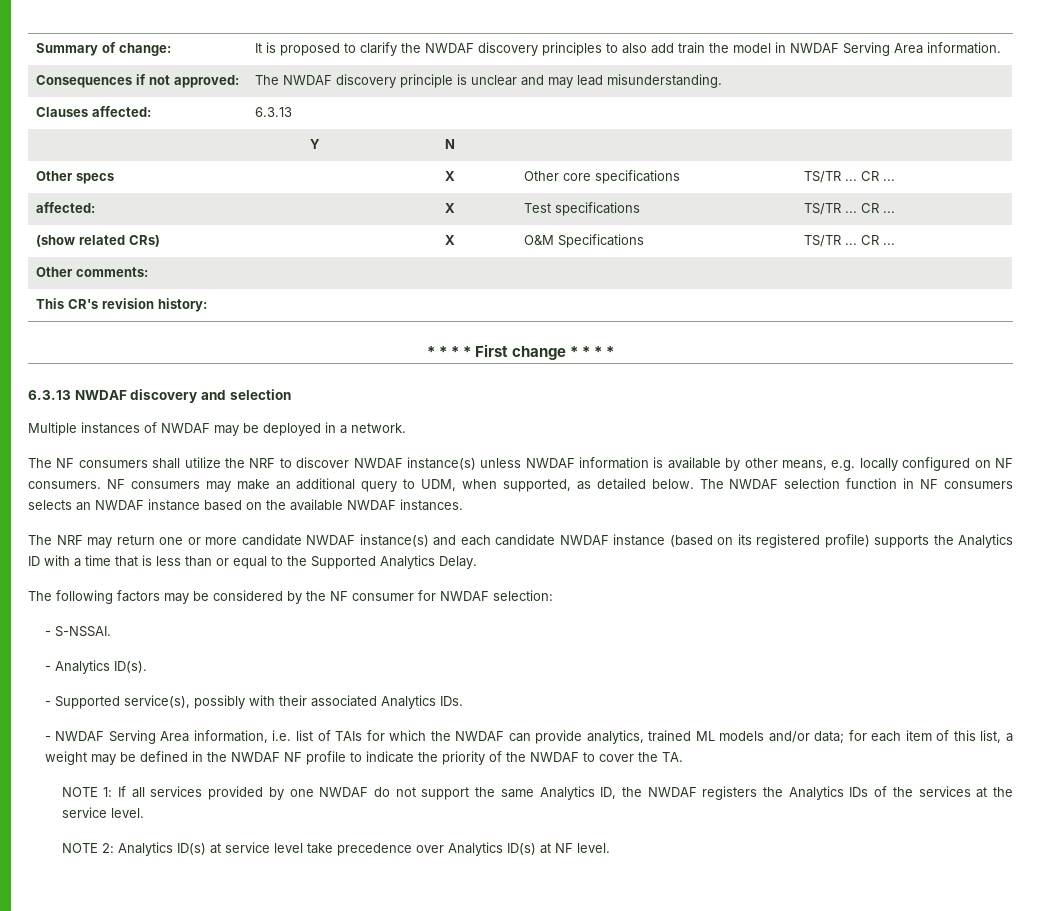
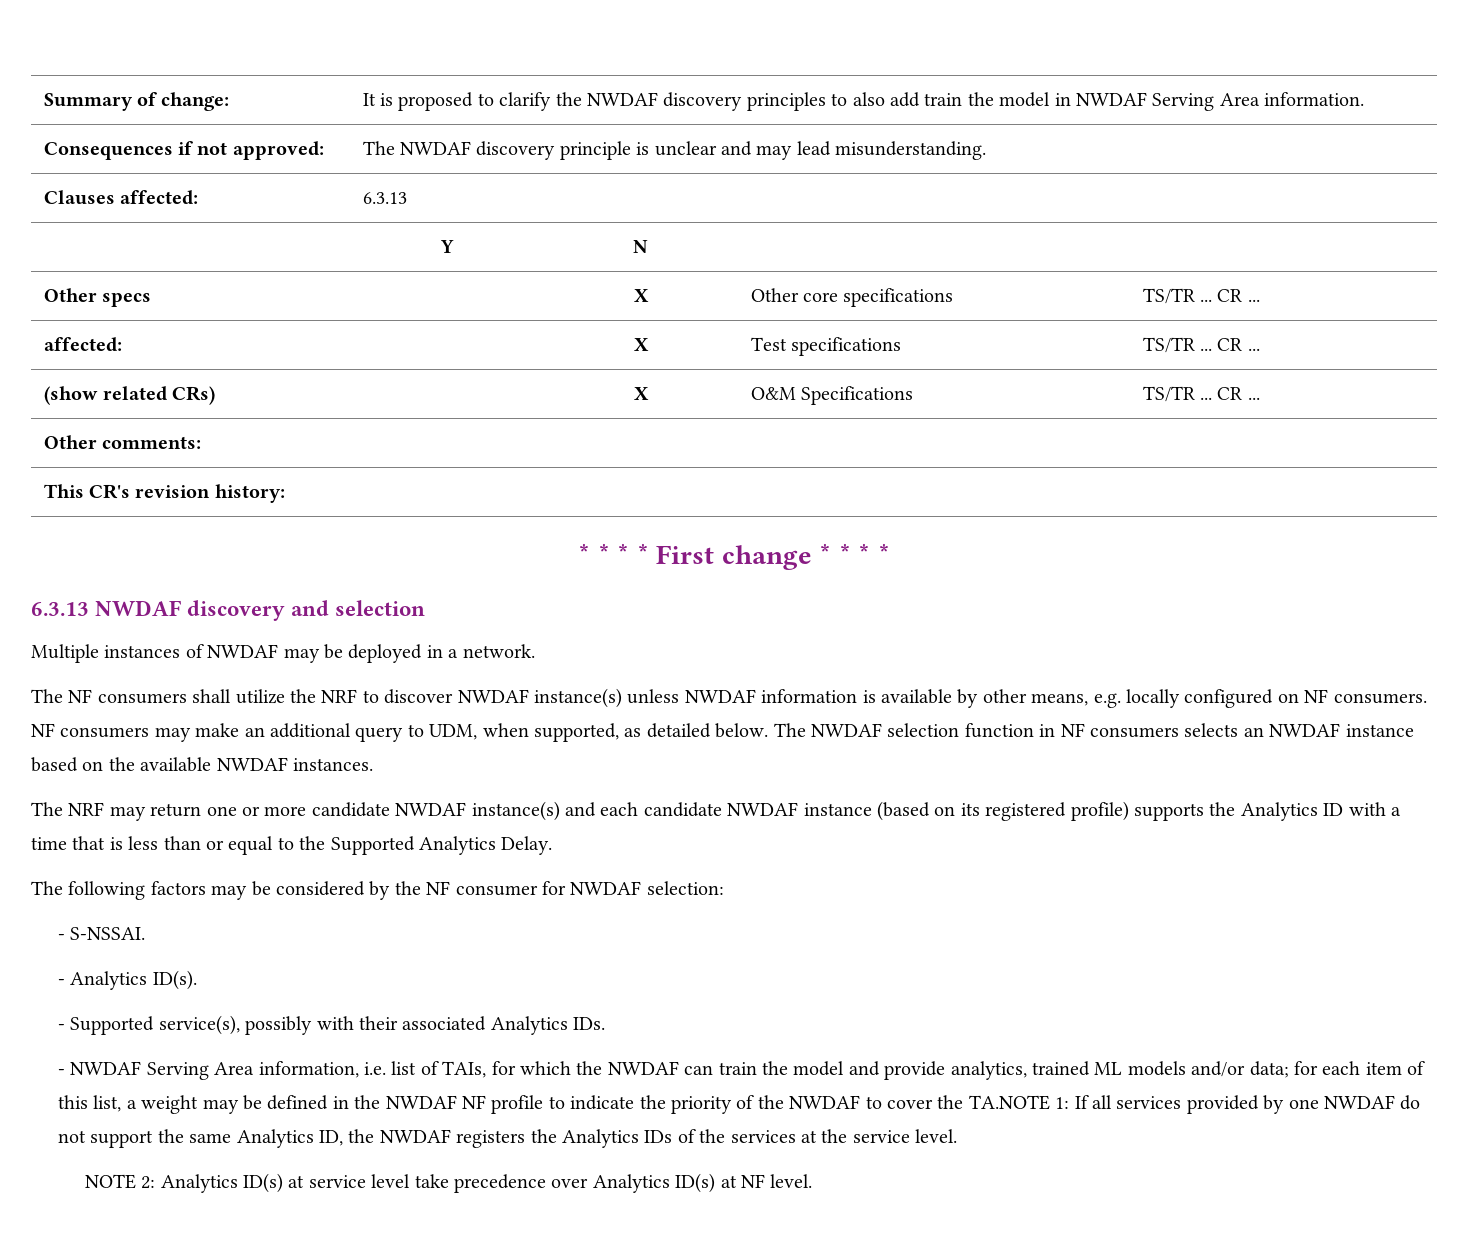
- - NWDAF Serving Area information, i.e. list of TAIs for which the NWDAF can provide analytics, trained ML models and/or data;
+ - NWDAF Serving Area information, i.e. list of TAIs, for which the NWDAF can train the model and provide analytics, trained ML models and/or data;
- for each item of this list, a weight may be defined in the NWDAF NF profile to indicate the priority of the NWDAF to cover the TA.
- NOTE 1:
+ for each item of this list, a weight may be defined in the NWDAF NF profile to indicate the priority of the NWDAF to cover the TA.NOTE 1:

